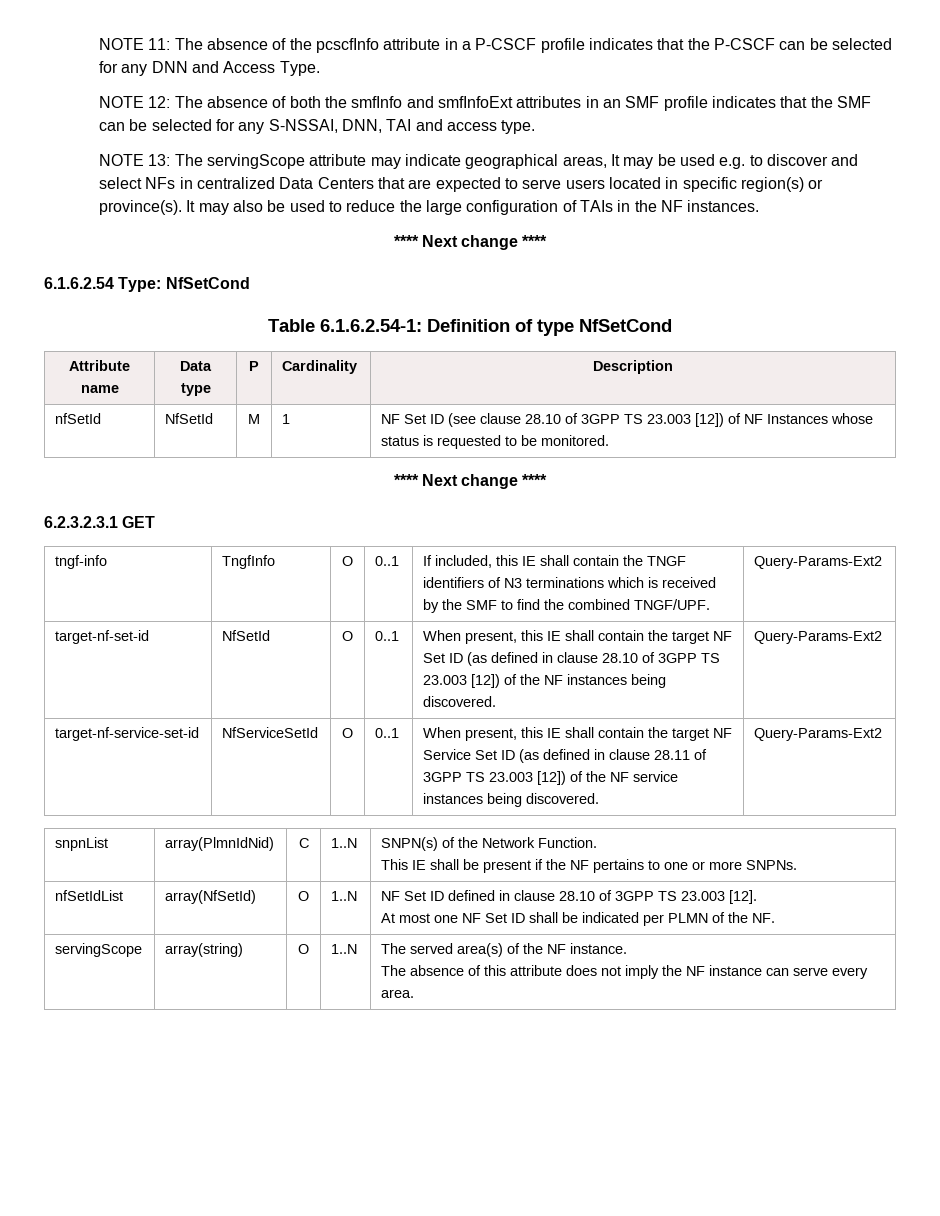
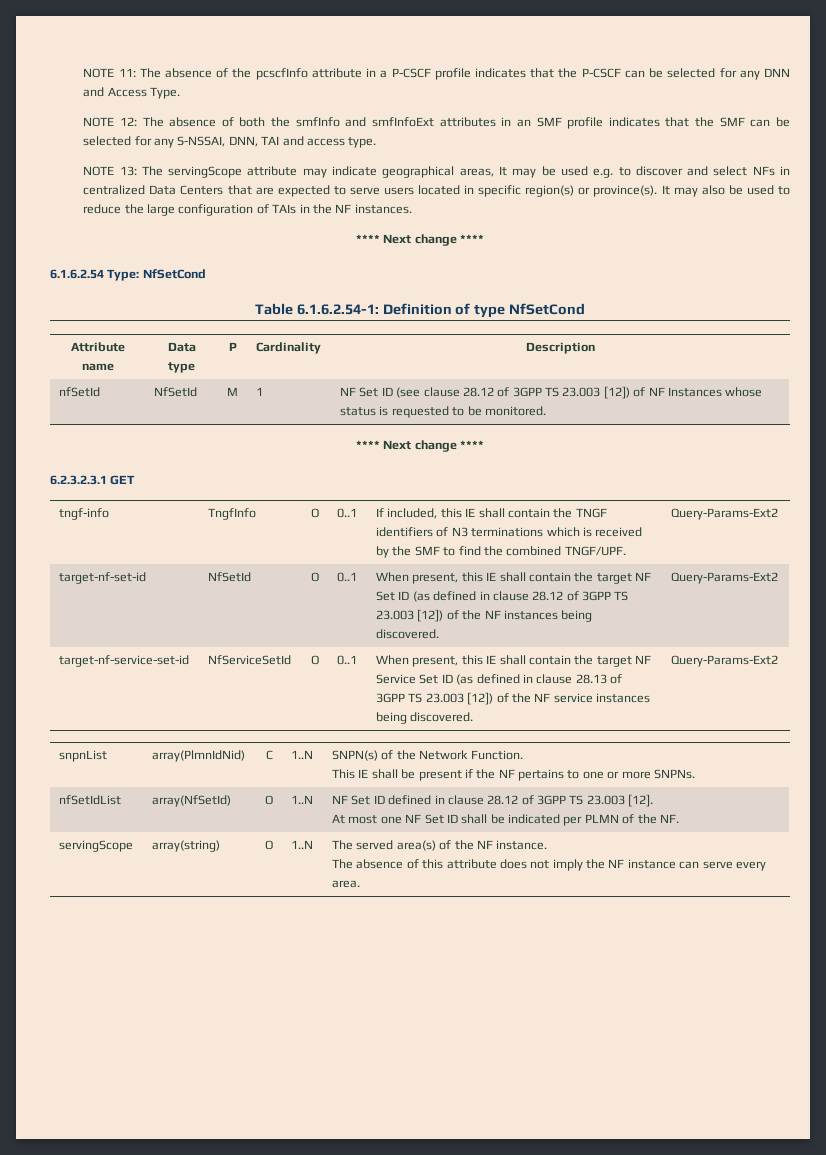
- nfSetId | NfSetId | M | 1 | NF Set ID (see clause 28.10 of 3GPP TS 23.003 [12]) of NF Instances whose status is requested to be monitored.
+ nfSetId | NfSetId | M | 1 | NF Set ID (see clause 28.12 of 3GPP TS 23.003 [12]) of NF Instances whose status is requested to be monitored.
- target-nf-set-id | NfSetId | O | 0..1 | When present, this IE shall contain the target NF Set ID (as defined in clause 28.10 of 3GPP TS 23.003 [12]) of the NF instances being discovered. | Query-Params-Ext2
+ target-nf-set-id | NfSetId | O | 0..1 | When present, this IE shall contain the target NF Set ID (as defined in clause 28.12 of 3GPP TS 23.003 [12]) of the NF instances being discovered. | Query-Params-Ext2
- target-nf-service-set-id | NfServiceSetId | O | 0..1 | When present, this IE shall contain the target NF Service Set ID (as defined in clause 28.11 of 3GPP TS 23.003 [12]) of the NF service instances being discovered. | Query-Params-Ext2
+ target-nf-service-set-id | NfServiceSetId | O | 0..1 | When present, this IE shall contain the target NF Service Set ID (as defined in clause 28.13 of 3GPP TS 23.003 [12]) of the NF service instances being discovered. | Query-Params-Ext2
- nfSetIdList | array(NfSetId) | O | 1..N | NF Set ID defined in clause 28.10 of 3GPP TS 23.003 [12].
+ nfSetIdList | array(NfSetId) | O | 1..N | NF Set ID defined in clause 28.12 of 3GPP TS 23.003 [12].

